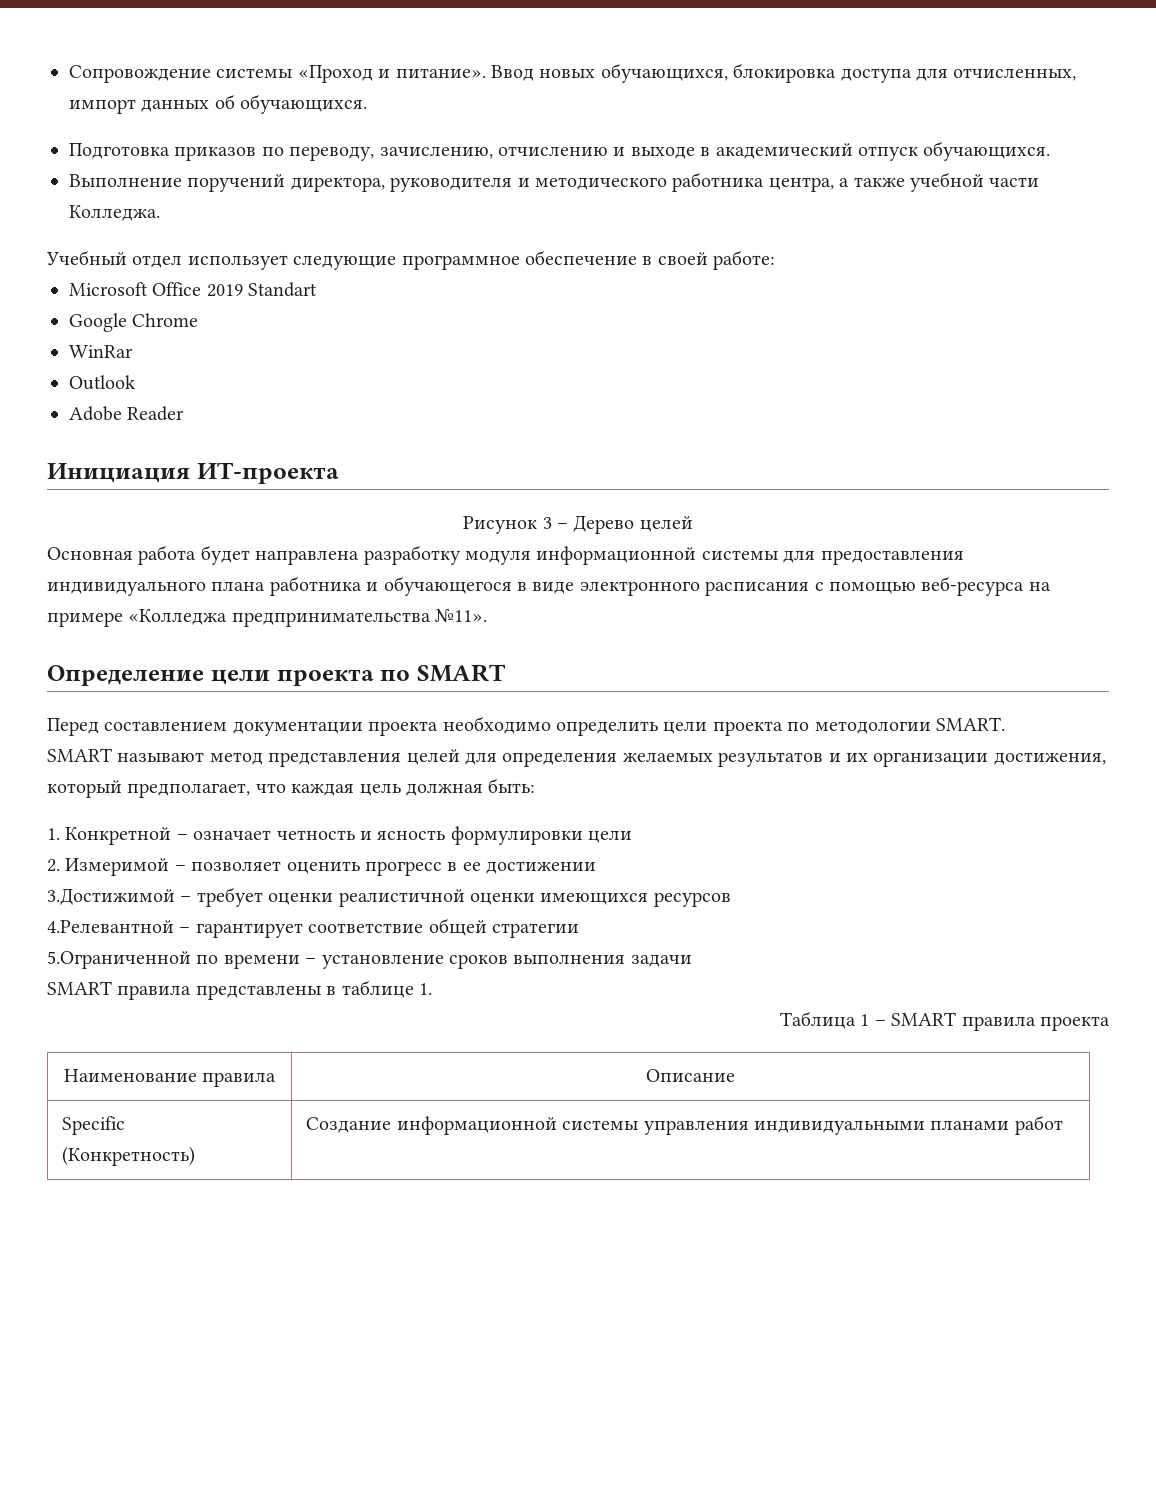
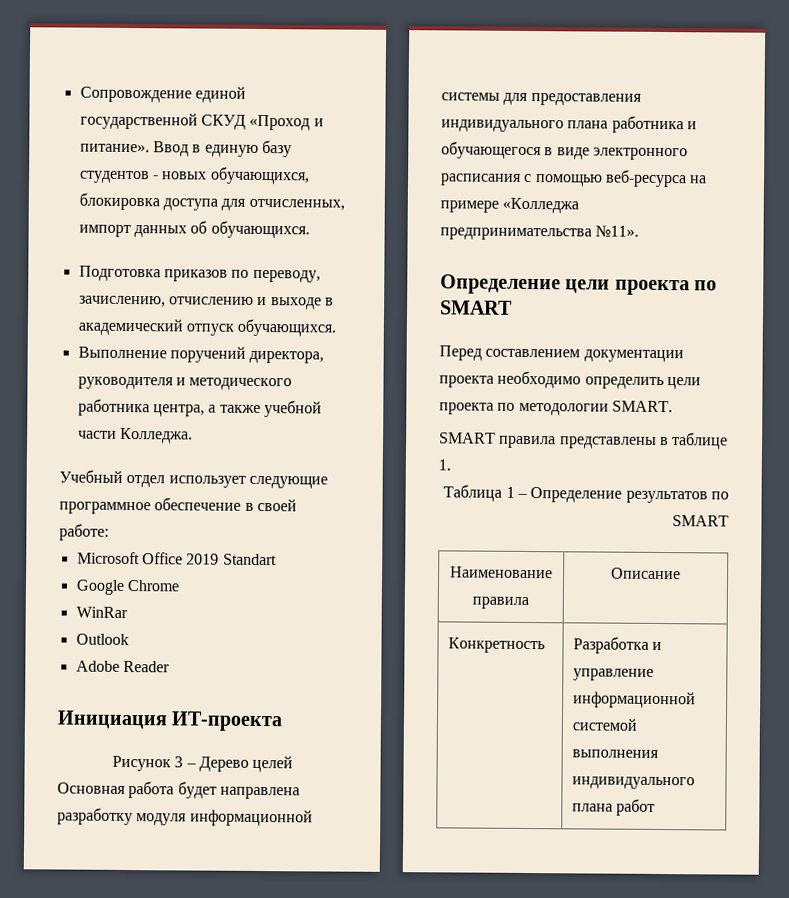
- Сопровождение системы «Проход и питание».
+ Сопровождение единой государственной СКУД «Проход и питание».
- Ввод новых обучающихся, блокировка доступа для отчисленных, импорт данных об обучающихся.
+ Ввод в единую базу студентов - новых обучающихся, блокировка доступа для отчисленных, импорт данных об обучающихся.
- SMART называют метод представления целей для определения желаемых результатов и их организации достижения, который предполагает, что каждая цель должная быть:
- 1. Конкретной – означает четность и ясность формулировки цели
- 2. Измеримой – позволяет оценить прогресс в ее достижении
- 3.Достижимой – требует оценки реалистичной оценки имеющихся ресурсов
- 4.Релевантной – гарантирует соответствие общей стратегии
- 5.Ограниченной по времени – установление сроков выполнения задачи
- Таблица 1 – SMART правила проекта
+ Таблица 1 – Определение результатов по SMART
- Specific
- (Конкретность) | Создание информационной системы управления индивидуальными планами работ
+ Конкретность | Разработка и управление информационной системой выполнения индивидуального плана работ

